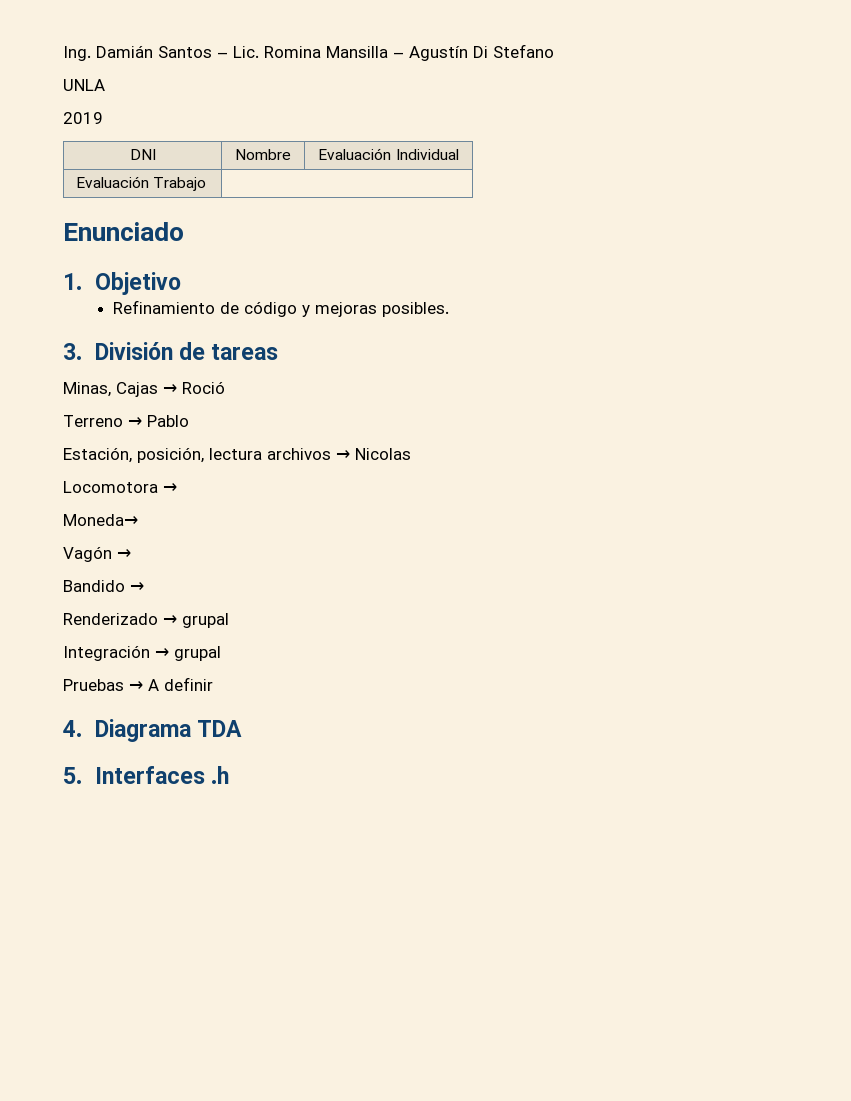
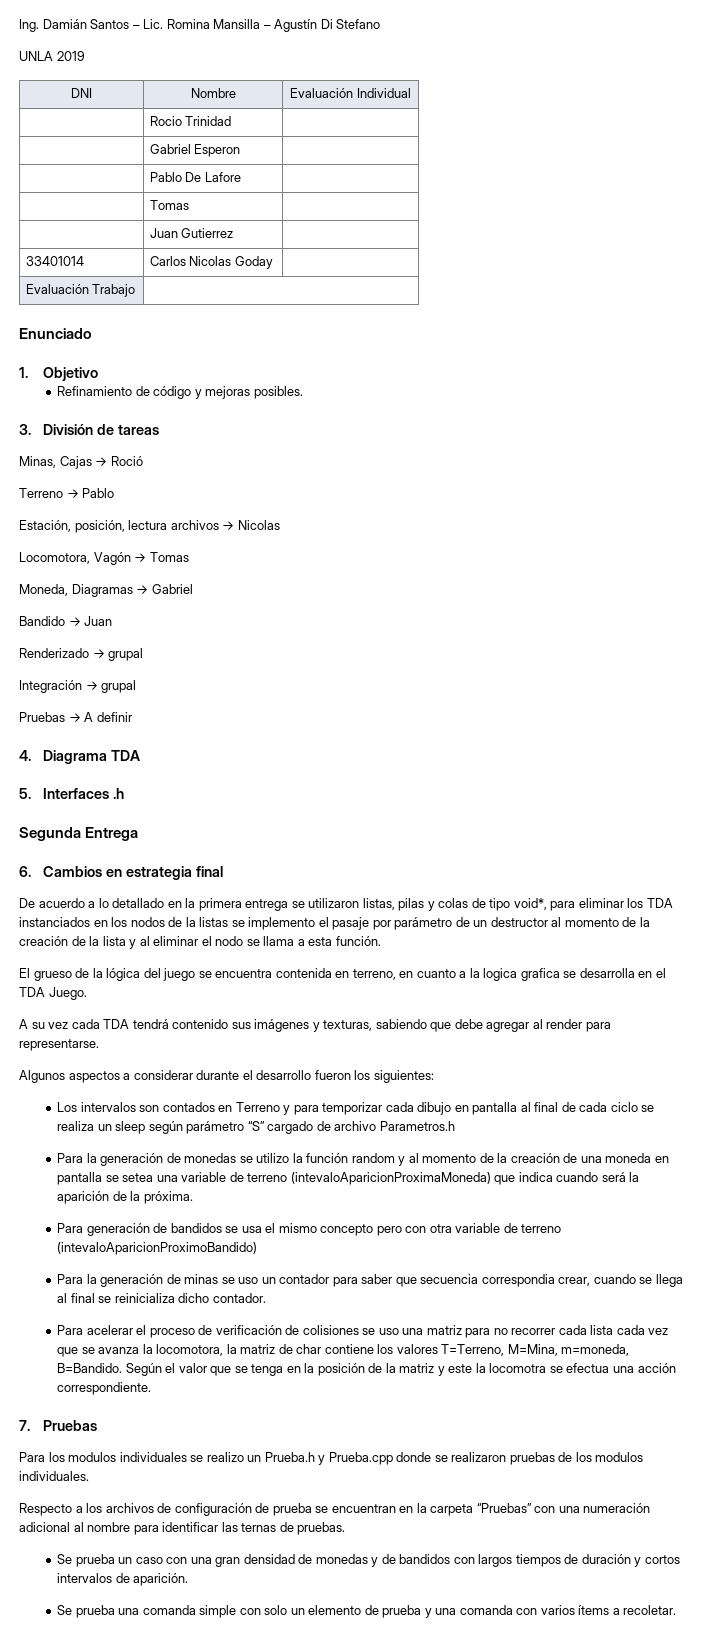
- UNLA
- 2019
+ UNLA 2019
+ | Rocio Trinidad |
+ | Gabriel Esperon |
+ | Pablo De Lafore |
+ | Tomas |
+ | Juan Gutierrez |
+ 33401014 | Carlos Nicolas Goday |
- Locomotora →
- Moneda→
- Vagón →
+ Locomotora, Vagón → Tomas
+ Moneda, Diagramas → Gabriel
- Bandido →
+ Bandido → Juan
+ Segunda Entrega
+ 6. Cambios en estrategia final
+ De acuerdo a lo detallado en la primera entrega se utilizaron listas, pilas y colas de tipo void*, para eliminar los TDA instanciados en los nodos de la listas se implemento el pasaje por parámetro de un destructor al momento de la creación de la lista y al eliminar el nodo se llama a esta función.
+ El grueso de la lógica del juego se encuentra contenida en terreno, en cuanto a la logica grafica se desarrolla en el TDA Juego.
+ A su vez cada TDA tendrá contenido sus imágenes y texturas, sabiendo que debe agregar al render para representarse.
+ Algunos aspectos a considerar durante el desarrollo fueron los siguientes:
+ Los intervalos son contados en Terreno y para temporizar cada dibujo en pantalla al final de cada ciclo se realiza un sleep según parámetro “S” cargado de archivo Parametros.h
+ Para la generación de monedas se utilizo la función random y al momento de la creación de una moneda en pantalla se setea una variable de terreno (intevaloAparicionProximaMoneda) que indica cuando será la aparición de la próxima.
+ Para generación de bandidos se usa el mismo concepto pero con otra variable de terreno (intevaloAparicionProximoBandido)
+ Para la generación de minas se uso un contador para saber que secuencia correspondia crear, cuando se llega al final se reinicializa dicho contador.
+ Para acelerar el proceso de verificación de colisiones se uso una matriz para no recorrer cada lista cada vez que se avanza la locomotora, la matriz de char contiene los valores T=Terreno, M=Mina, m=moneda, B=Bandido. Según el valor que se tenga en la posición de la matriz y este la locomotra se efectua una acción correspondiente.
+ 7. Pruebas
+ Para los modulos individuales se realizo un Prueba.h y Prueba.cpp donde se realizaron pruebas de los modulos individuales.
+ Respecto a los archivos de configuración de prueba se encuentran en la carpeta “Pruebas” con una numeración adicional al nombre para identificar las ternas de pruebas.
+ Se prueba un caso con una gran densidad de monedas y de bandidos con largos tiempos de duración y cortos intervalos de aparición.
+ Se prueba una comanda simple con solo un elemento de prueba y una comanda con varios ítems a recoletar.

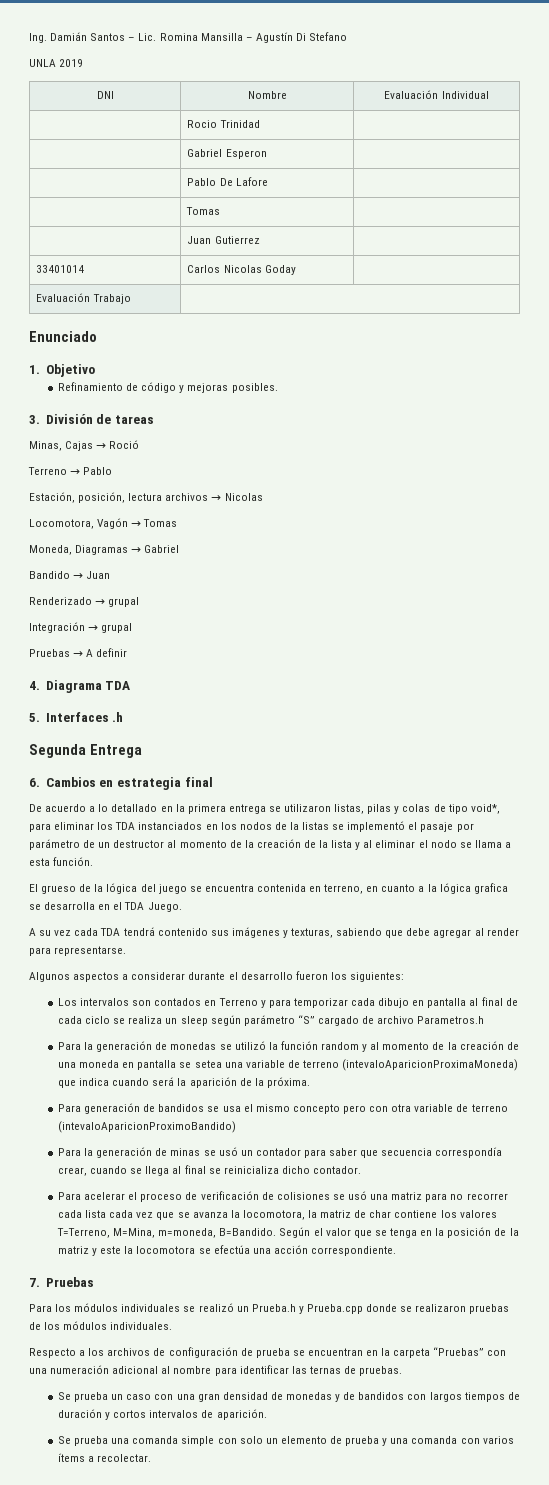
- De acuerdo a lo detallado en la primera entrega se utilizaron listas, pilas y colas de tipo void*, para eliminar los TDA instanciados en los nodos de la listas se implemento el pasaje por parámetro de un destructor al momento de la creación de la lista y al eliminar el nodo se llama a esta función.
+ De acuerdo a lo detallado en la primera entrega se utilizaron listas, pilas y colas de tipo void*, para eliminar los TDA instanciados en los nodos de la listas se implementó el pasaje por parámetro de un destructor al momento de la creación de la lista y al eliminar el nodo se llama a esta función.
- El grueso de la lógica del juego se encuentra contenida en terreno, en cuanto a la logica grafica se desarrolla en el TDA Juego.
+ El grueso de la lógica del juego se encuentra contenida en terreno, en cuanto a la lógica grafica se desarrolla en el TDA Juego.
- Para la generación de monedas se utilizo la función random y al momento de la creación de una moneda en pantalla se setea una variable de terreno (intevaloAparicionProximaMoneda) que indica cuando será la aparición de la próxima.
+ Para la generación de monedas se utilizó la función random y al momento de la creación de una moneda en pantalla se setea una variable de terreno (intevaloAparicionProximaMoneda) que indica cuando será la aparición de la próxima.
- Para la generación de minas se uso un contador para saber que secuencia correspondia crear, cuando se llega al final se reinicializa dicho contador.
+ Para la generación de minas se usó un contador para saber que secuencia correspondía crear, cuando se llega al final se reinicializa dicho contador.
- Para acelerar el proceso de verificación de colisiones se uso una matriz para no recorrer cada lista cada vez que se avanza la locomotora, la matriz de char contiene los valores T=Terreno, M=Mina, m=moneda, B=Bandido.
+ Para acelerar el proceso de verificación de colisiones se usó una matriz para no recorrer cada lista cada vez que se avanza la locomotora, la matriz de char contiene los valores T=Terreno, M=Mina, m=moneda, B=Bandido.
- Según el valor que se tenga en la posición de la matriz y este la locomotra se efectua una acción correspondiente.
+ Según el valor que se tenga en la posición de la matriz y este la locomotora se efectúa una acción correspondiente.
- Para los modulos individuales se realizo un Prueba.h y Prueba.cpp donde se realizaron pruebas de los modulos individuales.
+ Para los módulos individuales se realizó un Prueba.h y Prueba.cpp donde se realizaron pruebas de los módulos individuales.
- Se prueba una comanda simple con solo un elemento de prueba y una comanda con varios ítems a recoletar.
+ Se prueba una comanda simple con solo un elemento de prueba y una comanda con varios ítems a recolectar.

